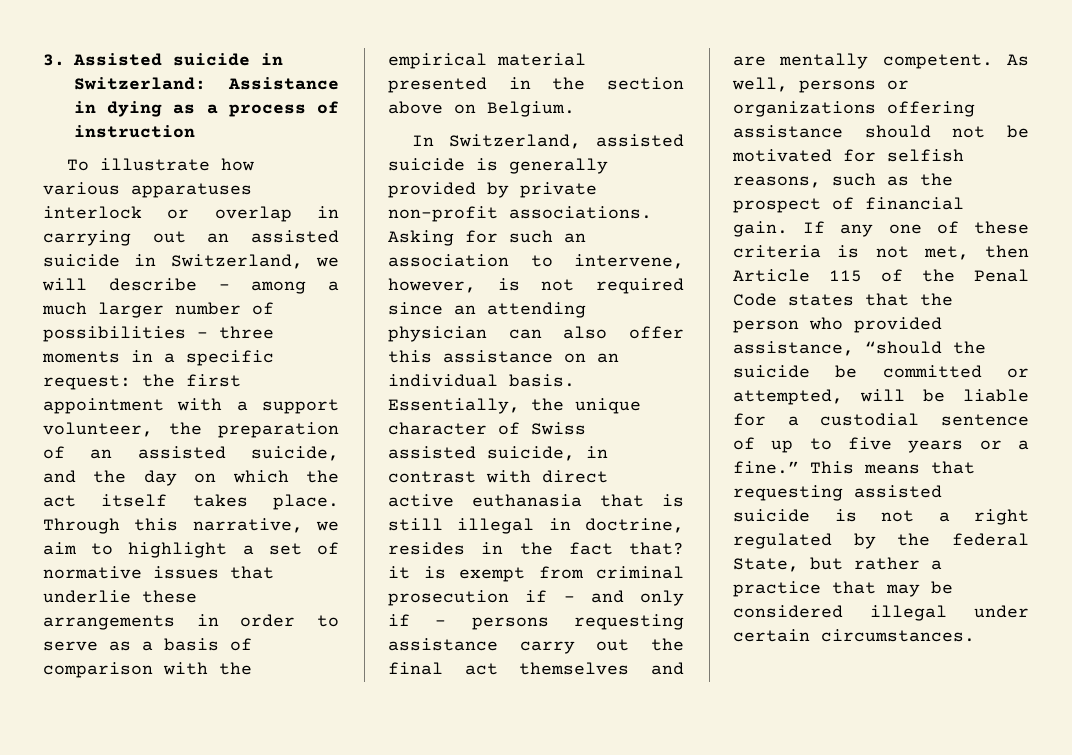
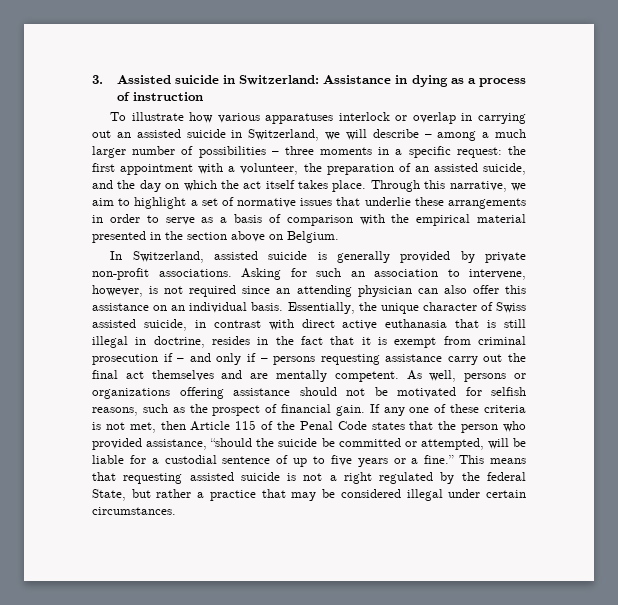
- To illustrate how various apparatuses interlock or overlap in carrying out an assisted suicide in Switzerland, we will describe – among a much larger number of possibilities – three moments in a specific request: the first appointment with a support volunteer, the preparation of an assisted suicide, and the day on which the act itself takes place.
+ To illustrate how various apparatuses interlock or overlap in carrying out an assisted suicide in Switzerland, we will describe – among a much larger number of possibilities – three moments in a specific request: the first appointment with a volunteer, the preparation of an assisted suicide, and the day on which the act itself takes place.
- Essentially, the unique character of Swiss assisted suicide, in contrast with direct active euthanasia that is still illegal in doctrine, resides in the fact that? it is exempt from criminal prosecution if – and only if – persons requesting assistance carry out the final act themselves and are mentally competent.
+ Essentially, the unique character of Swiss assisted suicide, in contrast with direct active euthanasia that is still illegal in doctrine, resides in the fact that it is exempt from criminal prosecution if – and only if – persons requesting assistance carry out the final act themselves and are mentally competent.

